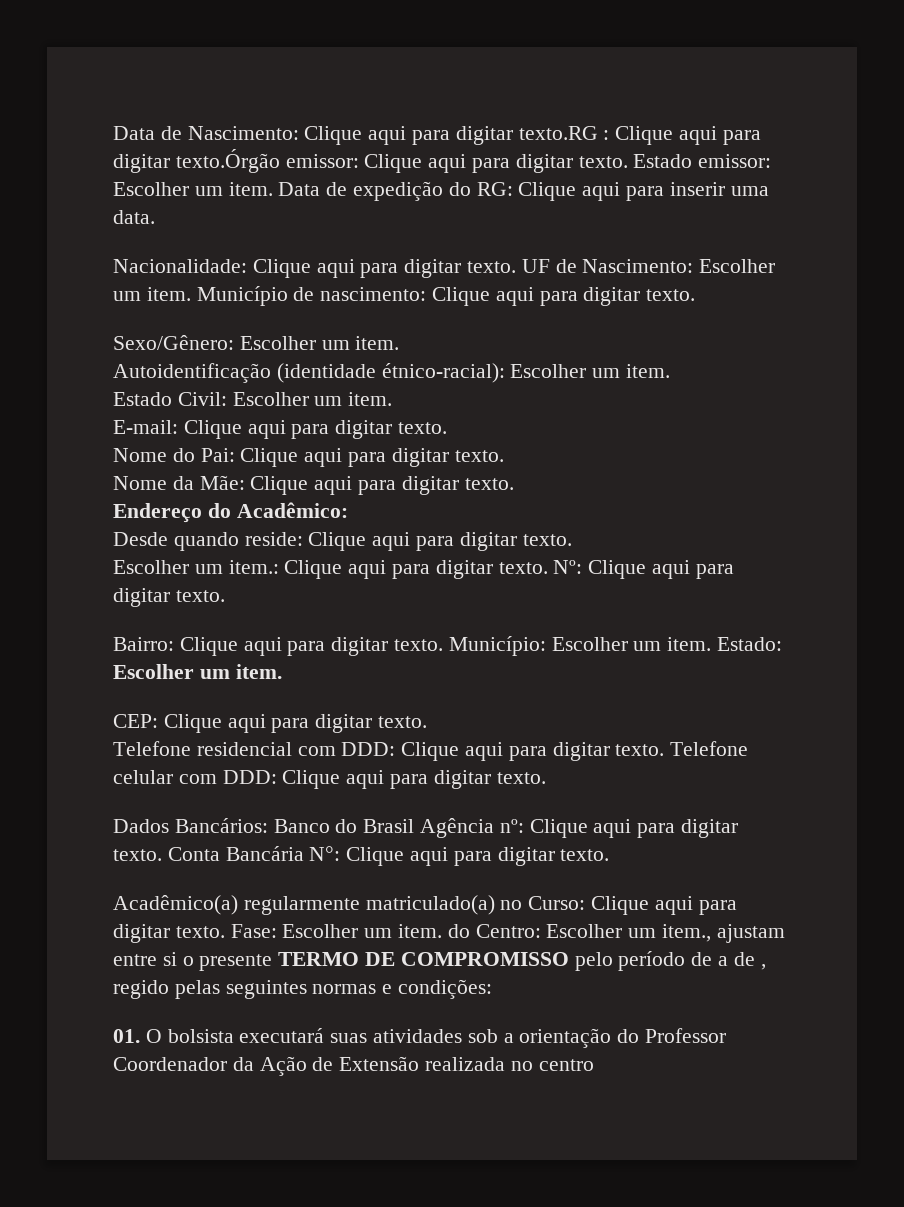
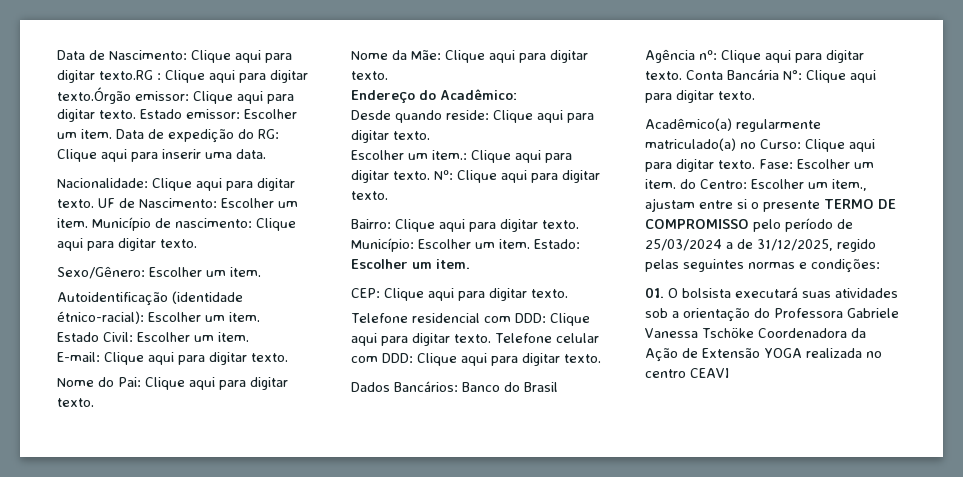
- Fase: Escolher um item. do Centro: Escolher um item., ajustam entre si o presente TERMO DE COMPROMISSO pelo período de a de , regido pelas seguintes normas e condições:
+ Fase: Escolher um item. do Centro: Escolher um item., ajustam entre si o presente TERMO DE COMPROMISSO pelo período de 25/03/2024 a de 31/12/2025, regido pelas seguintes normas e condições:
- 01. O bolsista executará suas atividades sob a orientação do Professor Coordenador da Ação de Extensão realizada no centro
+ 01. O bolsista executará suas atividades sob a orientação do Professora Gabriele Vanessa Tschöke Coordenadora da Ação de Extensão YOGA realizada no centro CEAVI

